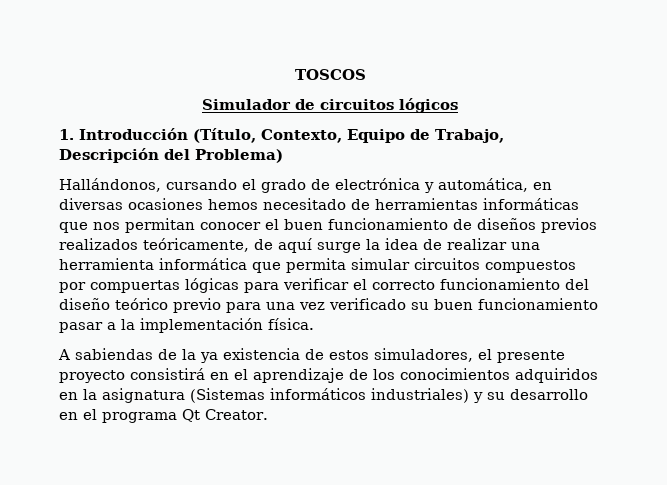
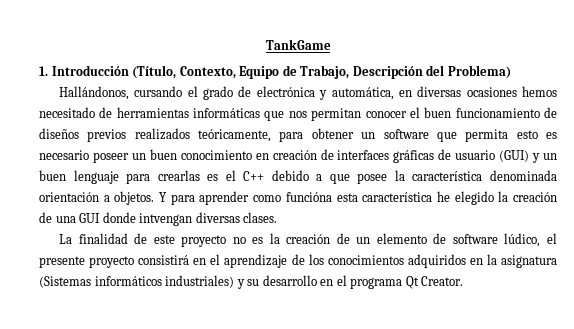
- TOSCOS
- Simulador de circuitos lógicos
+ TankGame
- Hallándonos, cursando el grado de electrónica y automática, en diversas ocasiones hemos necesitado de herramientas informáticas que nos permitan conocer el buen funcionamiento de diseños previos realizados teóricamente, de aquí surge la idea de realizar una herramienta informática que permita simular circuitos compuestos por compuertas lógicas para verificar el correcto funcionamiento del diseño teórico previo para una vez verificado su buen funcionamiento pasar a la implementación física.
- A sabiendas de la ya existencia de estos simuladores, el presente proyecto consistirá en el aprendizaje de los conocimientos adquiridos en la asignatura (Sistemas informáticos industriales) y su desarrollo en el programa Qt Creator.
+ Hallándonos, cursando el grado de electrónica y automática, en diversas ocasiones hemos necesitado de herramientas informáticas que nos permitan conocer el buen funcionamiento de diseños previos realizados teóricamente, para obtener un software que permita esto es necesario poseer un buen conocimiento en creación de interfaces gráficas de usuario (GUI) y un buen lenguaje para crearlas es el C++ debido a que posee la característica denominada orientación a objetos. Y para aprender como funcióna esta característica he elegido la creación de una GUI donde intvengan diversas clases.
+ La finalidad de este proyecto no es la creación de un elemento de software lúdico, el presente proyecto consistirá en el aprendizaje de los conocimientos adquiridos en la asignatura (Sistemas informáticos industriales) y su desarrollo en el programa Qt Creator.

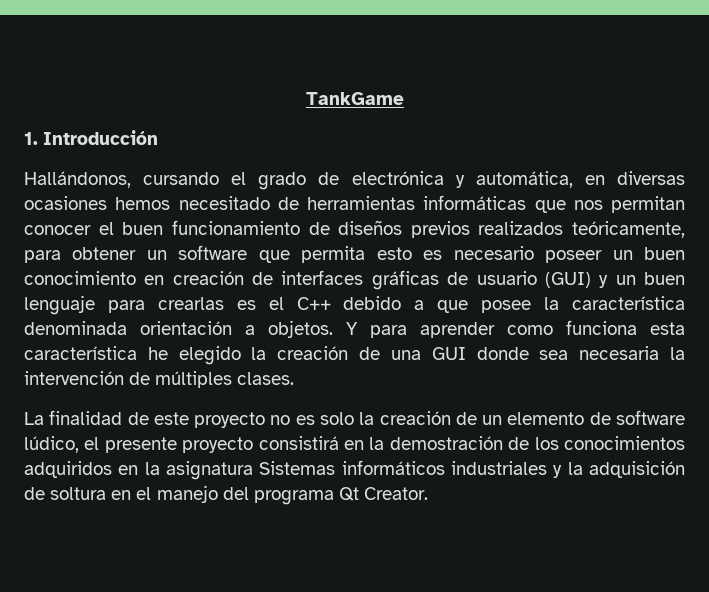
- 1. Introducción (Título, Contexto, Equipo de Trabajo, Descripción del Problema)
+ 1. Introducción
- Y para aprender como funcióna esta característica he elegido la creación de una GUI donde intvengan diversas clases.
+ Y para aprender como funciona esta característica he elegido la creación de una GUI donde sea necesaria la intervención de múltiples clases.
- La finalidad de este proyecto no es la creación de un elemento de software lúdico, el presente proyecto consistirá en el aprendizaje de los conocimientos adquiridos en la asignatura (Sistemas informáticos industriales) y su desarrollo en el programa Qt Creator.
+ La finalidad de este proyecto no es solo la creación de un elemento de software lúdico, el presente proyecto consistirá en la demostración de los conocimientos adquiridos en la asignatura Sistemas informáticos industriales y la adquisición de soltura en el manejo del programa Qt Creator.

